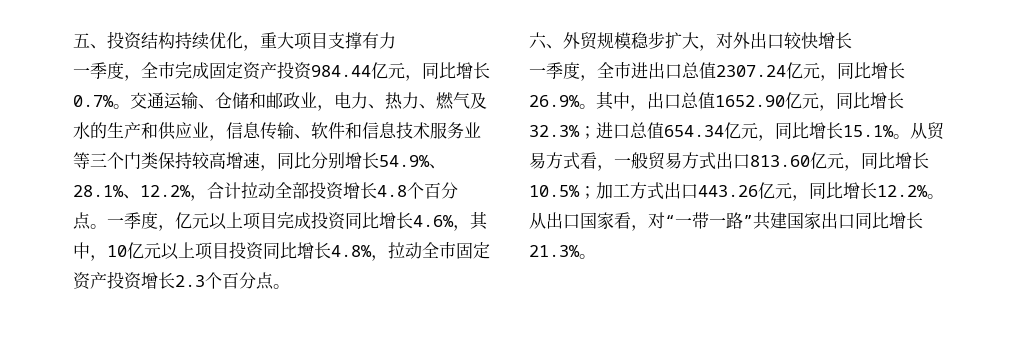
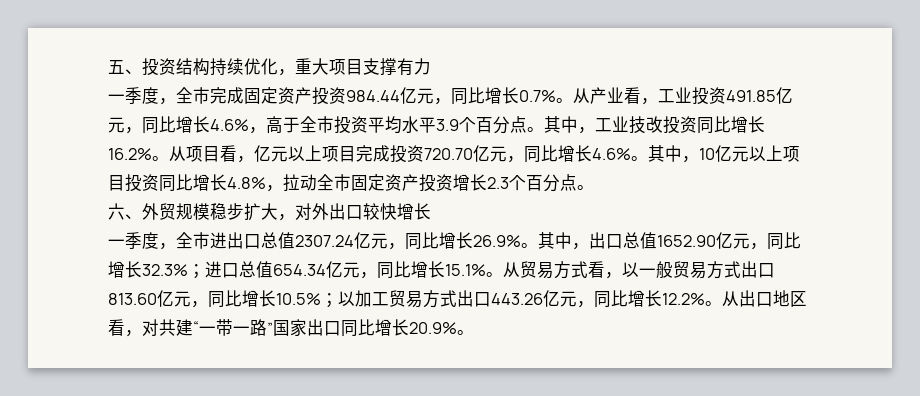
- 交通运输、仓储和邮政业，电力、热力、燃气及水的生产和供应业，信息传输、软件和信息技术服务业等三个门类保持较高增速，同比分别增长54.9%、28.1%、12.2%，合计拉动全部投资增长4.8个百分点。一季度，亿元以上项目完成投资同比增长4.6%，其中，10亿元以上项目投资同比增长4.8%，拉动全市固定资产投资增长2.3个百分点。
+ 从产业看，工业投资491.85亿元，同比增长4.6%，高于全市投资平均水平3.9个百分点。其中，工业技改投资同比增长16.2%。从项目看，亿元以上项目完成投资720.70亿元，同比增长4.6%。其中，10亿元以上项目投资同比增长4.8%，拉动全市固定资产投资增长2.3个百分点。
- 从贸易方式看，一般贸易方式出口813.60亿元，同比增长10.5%；加工方式出口443.26亿元，同比增长12.2%。
+ 从贸易方式看，以一般贸易方式出口813.60亿元，同比增长10.5%；以加工贸易方式出口443.26亿元，同比增长12.2%。
- 从出口国家看，对“一带一路”共建国家出口同比增长21.3%。
+ 从出口地区看，对共建“一带一路”国家出口同比增长20.9%。

